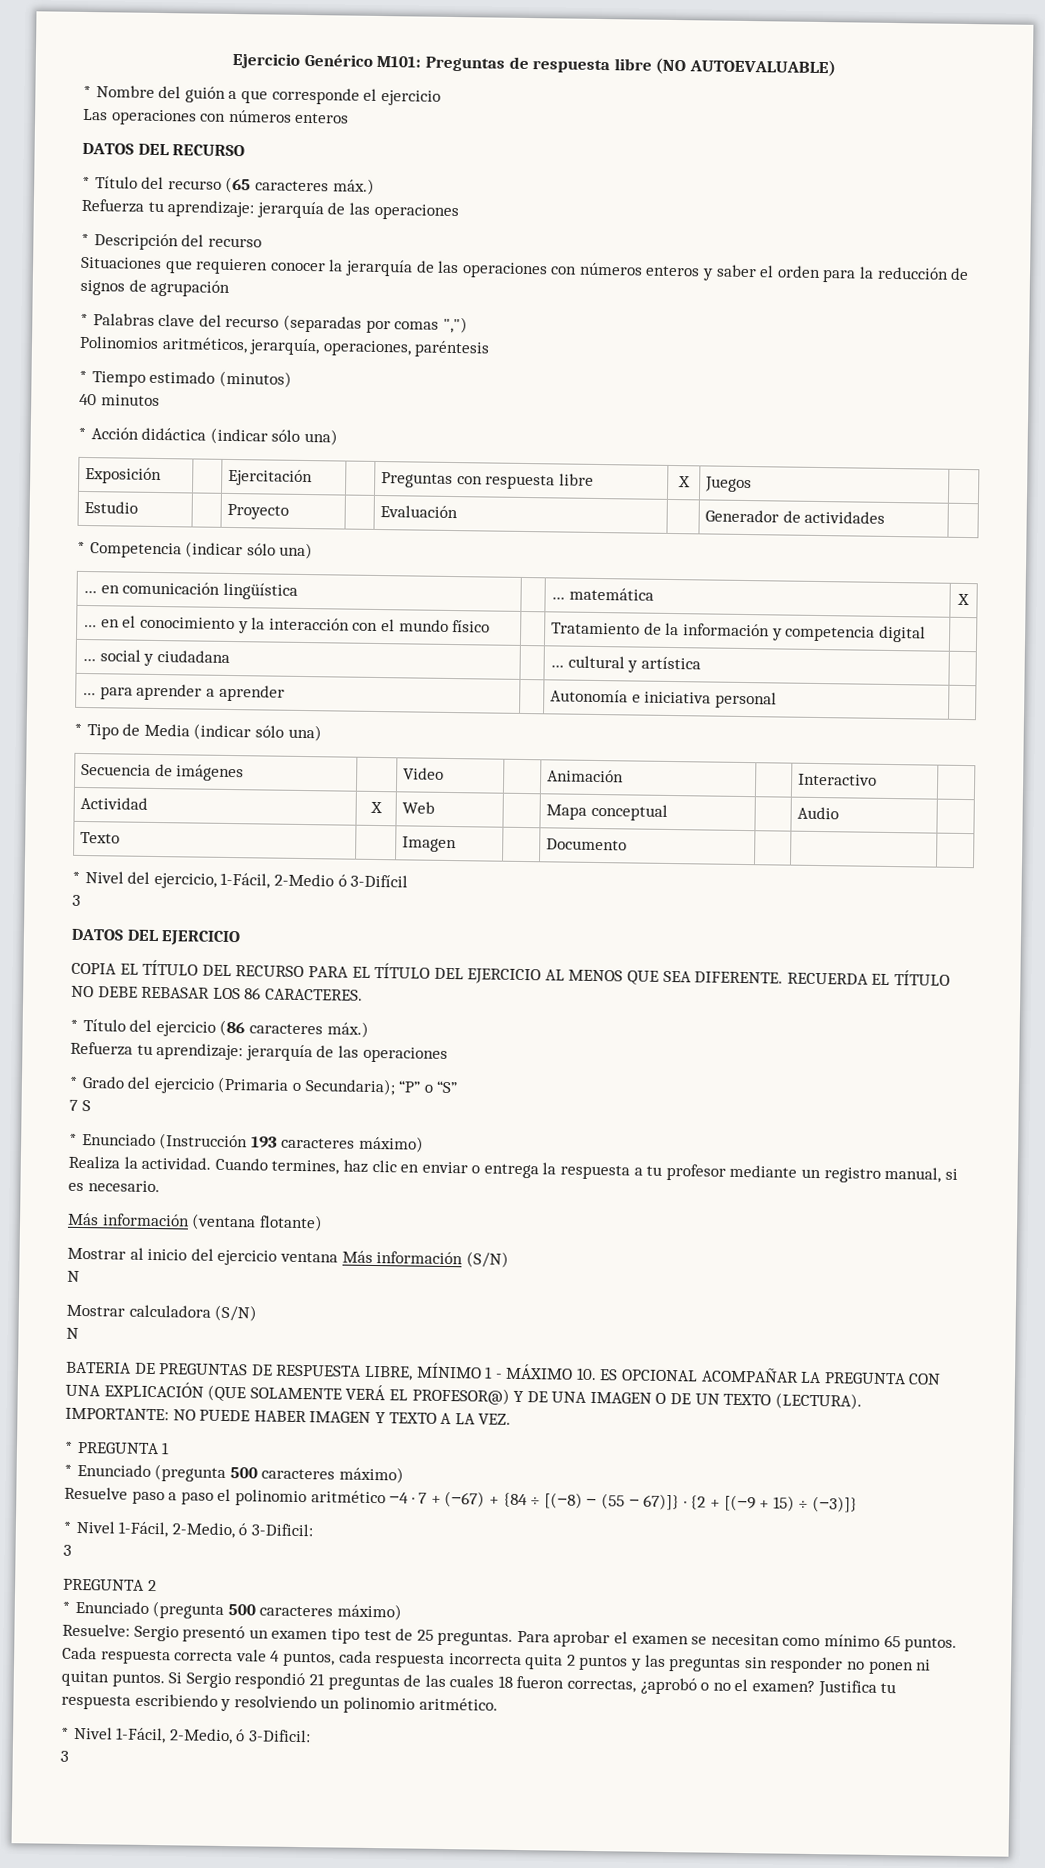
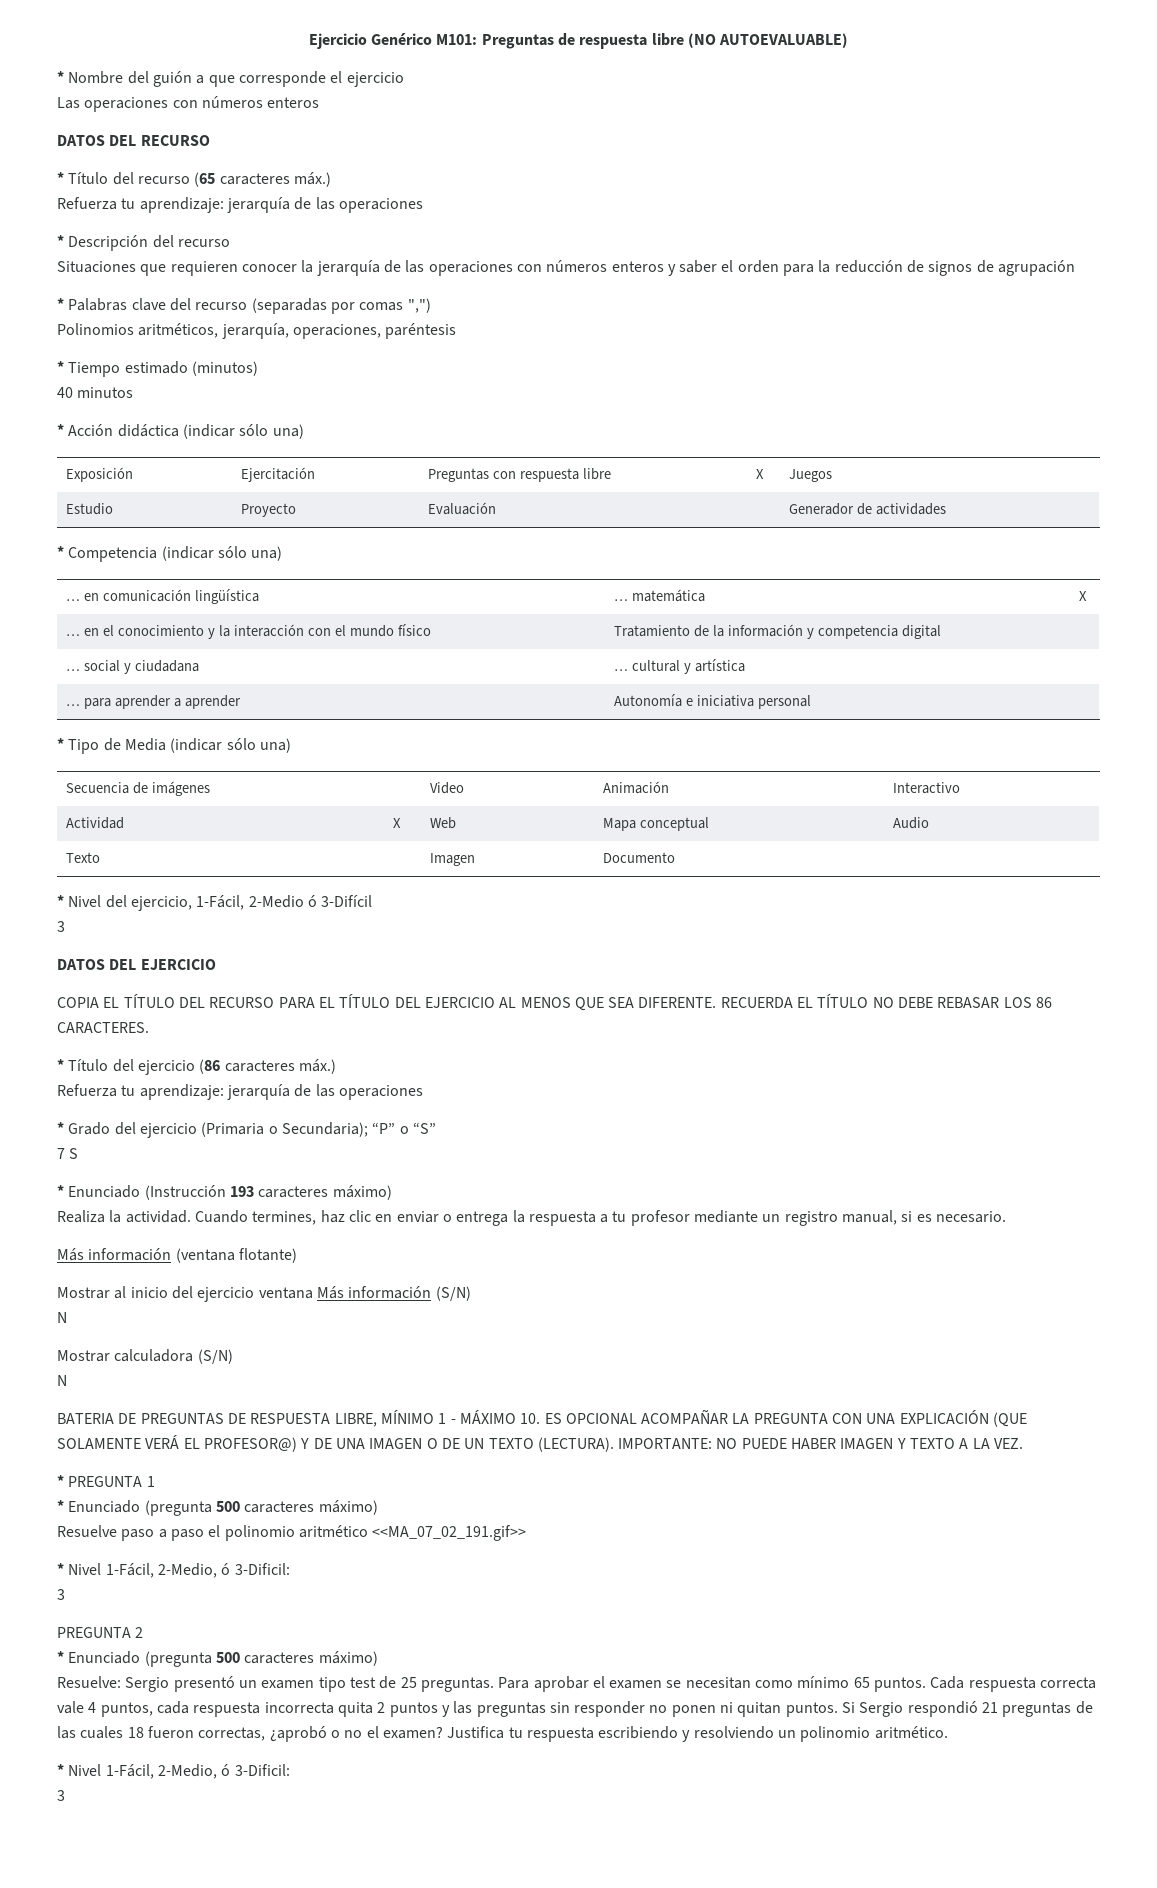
- Resuelve paso a paso el polinomio aritmético ‒4 · 7 + (‒67) + {84 ÷ [(‒8) ‒ (55 ‒ 67)]} · {2 + [(‒9 + 15) ÷ (‒3)]}
+ Resuelve paso a paso el polinomio aritmético <<MA_07_02_191.gif>>

